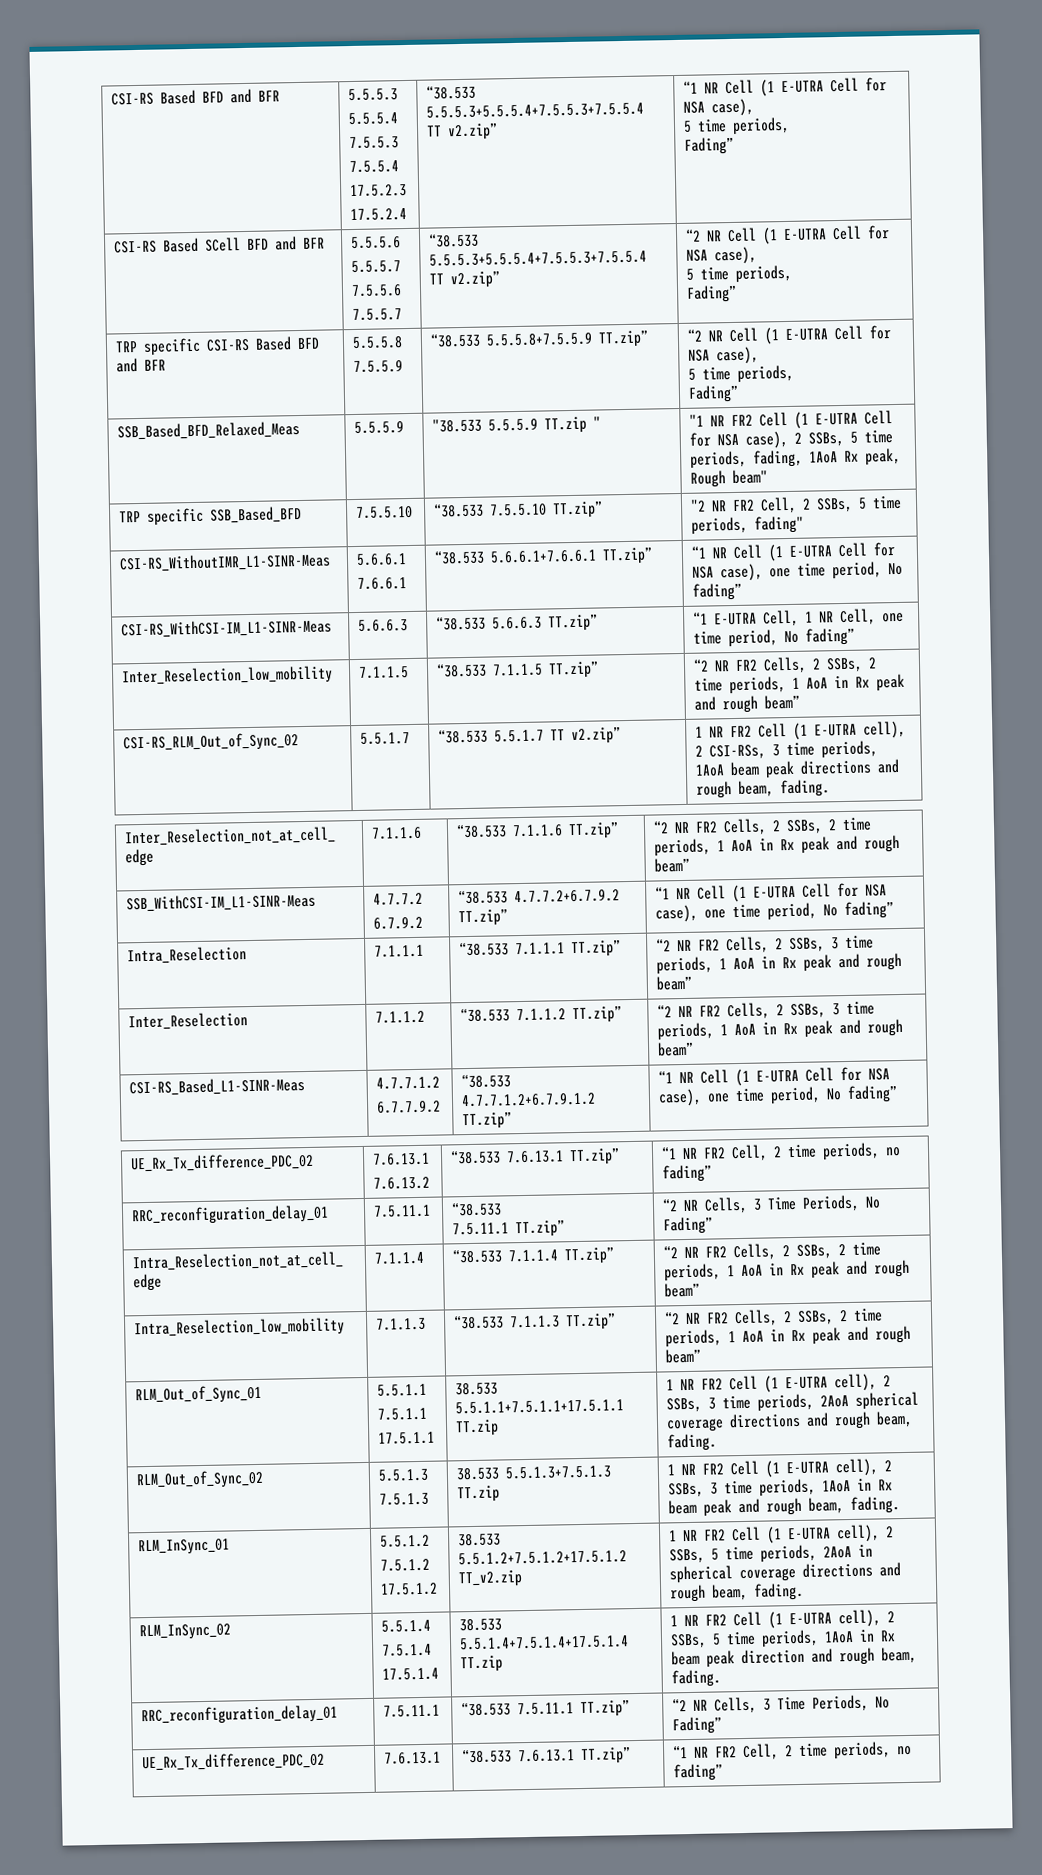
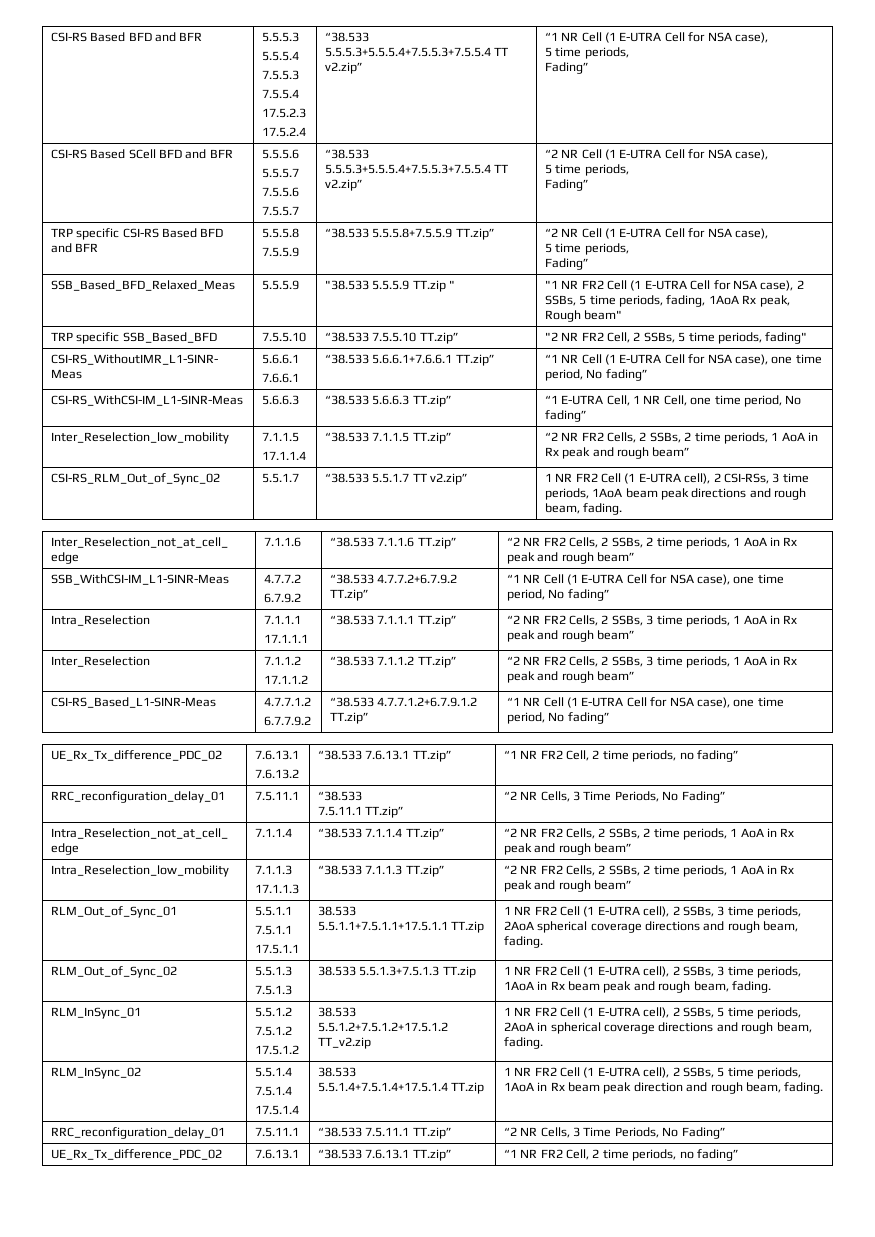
- Inter_Reselection_low_mobility | 7.1.1.5 | “38.533 7.1.1.5 TT.zip” | “2 NR FR2 Cells, 2 SSBs, 2 time periods, 1 AoA in Rx peak and rough beam”
+ Inter_Reselection_low_mobility | 7.1.1.5
+ 17.1.1.4 | “38.533 7.1.1.5 TT.zip” | “2 NR FR2 Cells, 2 SSBs, 2 time periods, 1 AoA in Rx peak and rough beam”
- Intra_Reselection | 7.1.1.1 | “38.533 7.1.1.1 TT.zip” | “2 NR FR2 Cells, 2 SSBs, 3 time periods, 1 AoA in Rx peak and rough beam”
+ Intra_Reselection | 7.1.1.1
+ 17.1.1.1 | “38.533 7.1.1.1 TT.zip” | “2 NR FR2 Cells, 2 SSBs, 3 time periods, 1 AoA in Rx peak and rough beam”
- Inter_Reselection | 7.1.1.2 | “38.533 7.1.1.2 TT.zip” | “2 NR FR2 Cells, 2 SSBs, 3 time periods, 1 AoA in Rx peak and rough beam”
+ Inter_Reselection | 7.1.1.2
+ 17.1.1.2 | “38.533 7.1.1.2 TT.zip” | “2 NR FR2 Cells, 2 SSBs, 3 time periods, 1 AoA in Rx peak and rough beam”
- Intra_Reselection_low_mobility | 7.1.1.3 | “38.533 7.1.1.3 TT.zip” | “2 NR FR2 Cells, 2 SSBs, 2 time periods, 1 AoA in Rx peak and rough beam”
+ Intra_Reselection_low_mobility | 7.1.1.3
+ 17.1.1.3 | “38.533 7.1.1.3 TT.zip” | “2 NR FR2 Cells, 2 SSBs, 2 time periods, 1 AoA in Rx peak and rough beam”

